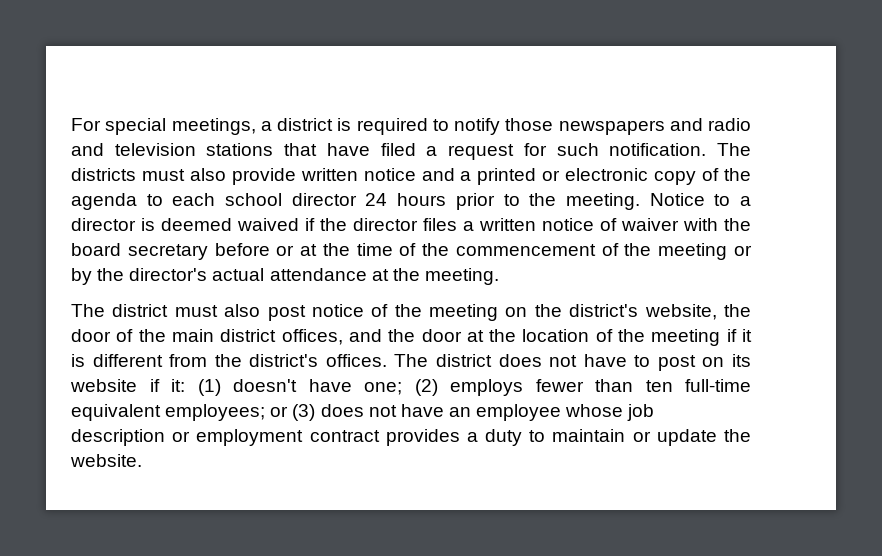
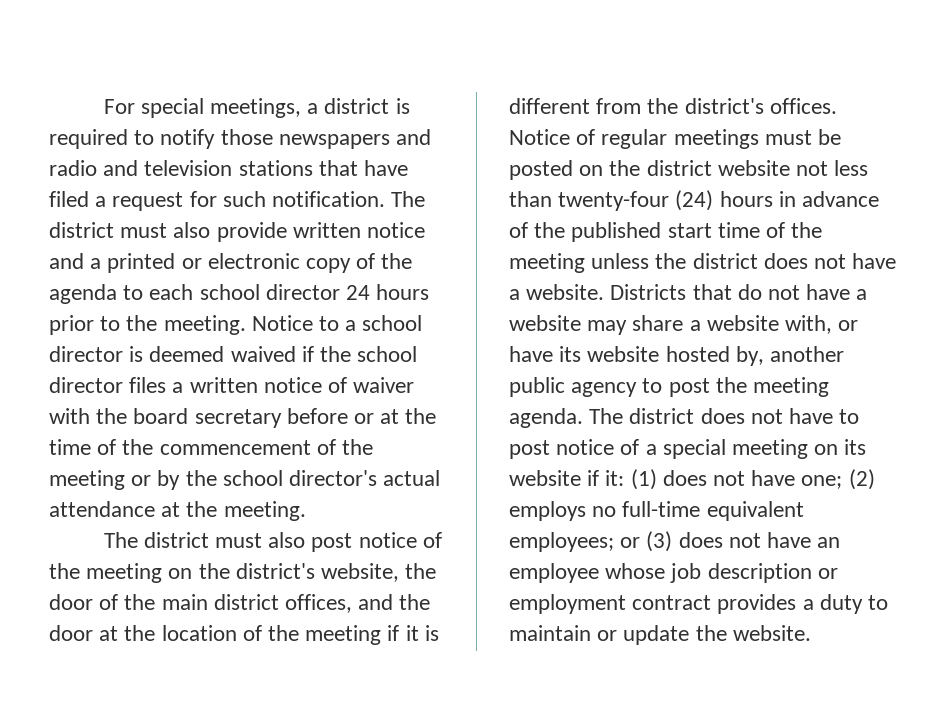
- The districts must also provide written notice and a printed or electronic copy of the agenda to each school director 24 hours prior to the meeting.
+ The district must also provide written notice and a printed or electronic copy of the agenda to each school director 24 hours prior to the meeting.
- Notice to a director is deemed waived if the director files a written notice of waiver with the board secretary before or at the time of the commencement of the meeting or by the director's actual attendance at the meeting.
+ Notice to a school director is deemed waived if the school director files a written notice of waiver with the board secretary before or at the time of the commencement of the meeting or by the school director's actual attendance at the meeting.
+ Notice of regular meetings must be posted on the district website not less than twenty-four (24) hours in advance of the published start time of the meeting unless the district does not have a website. Districts that do not have a website may share a website with, or have its website hosted by, another public agency to post the meeting agenda.
- The district does not have to post on its website if it: (1) doesn't have one; (2) employs fewer than ten full-time equivalent employees; or (3) does not have an employee whose job description or employment contract provides a duty to maintain or update the website.
+ The district does not have to post notice of a special meeting on its website if it: (1) does not have one; (2) employs no full-time equivalent employees; or (3) does not have an employee whose job description or employment contract provides a duty to maintain or update the website.

